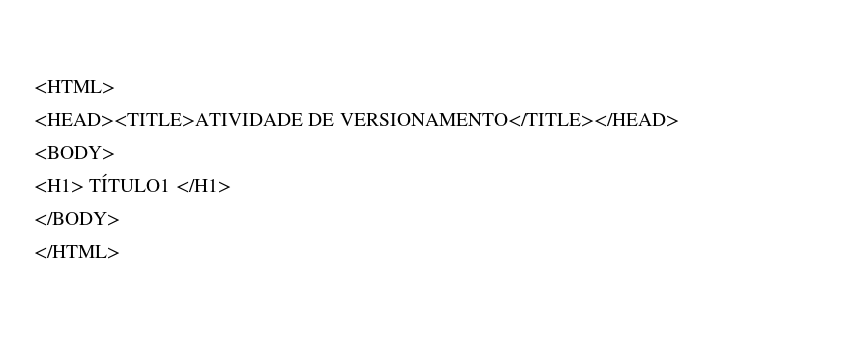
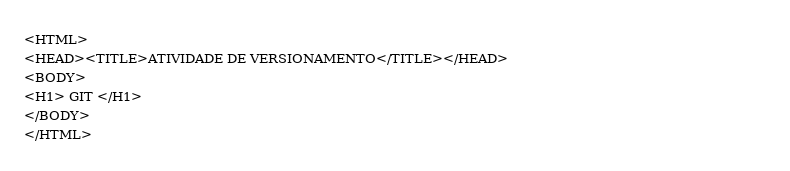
- <H1> TÍTULO1 </H1>
+ <H1> GIT </H1>

